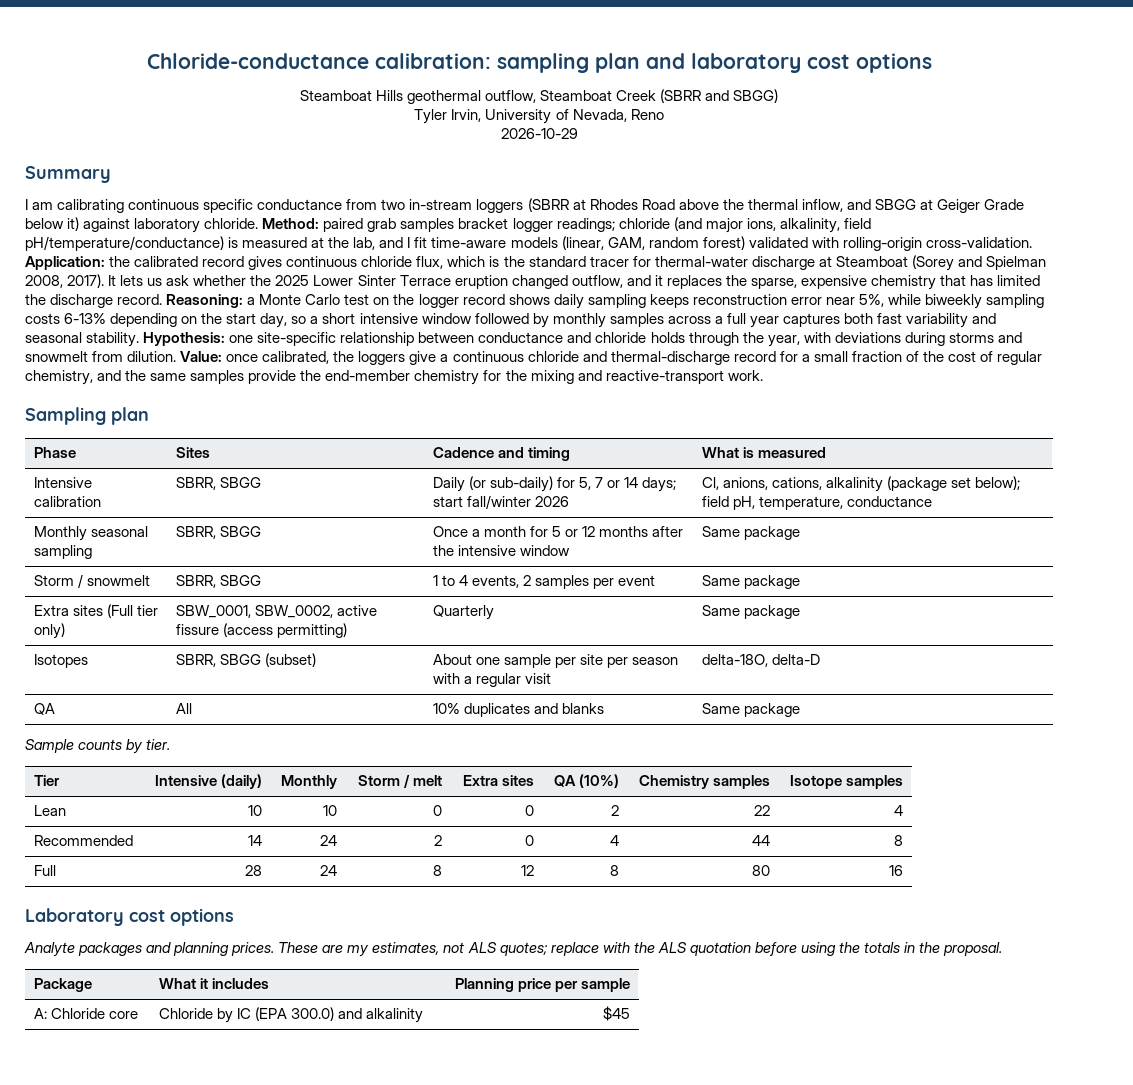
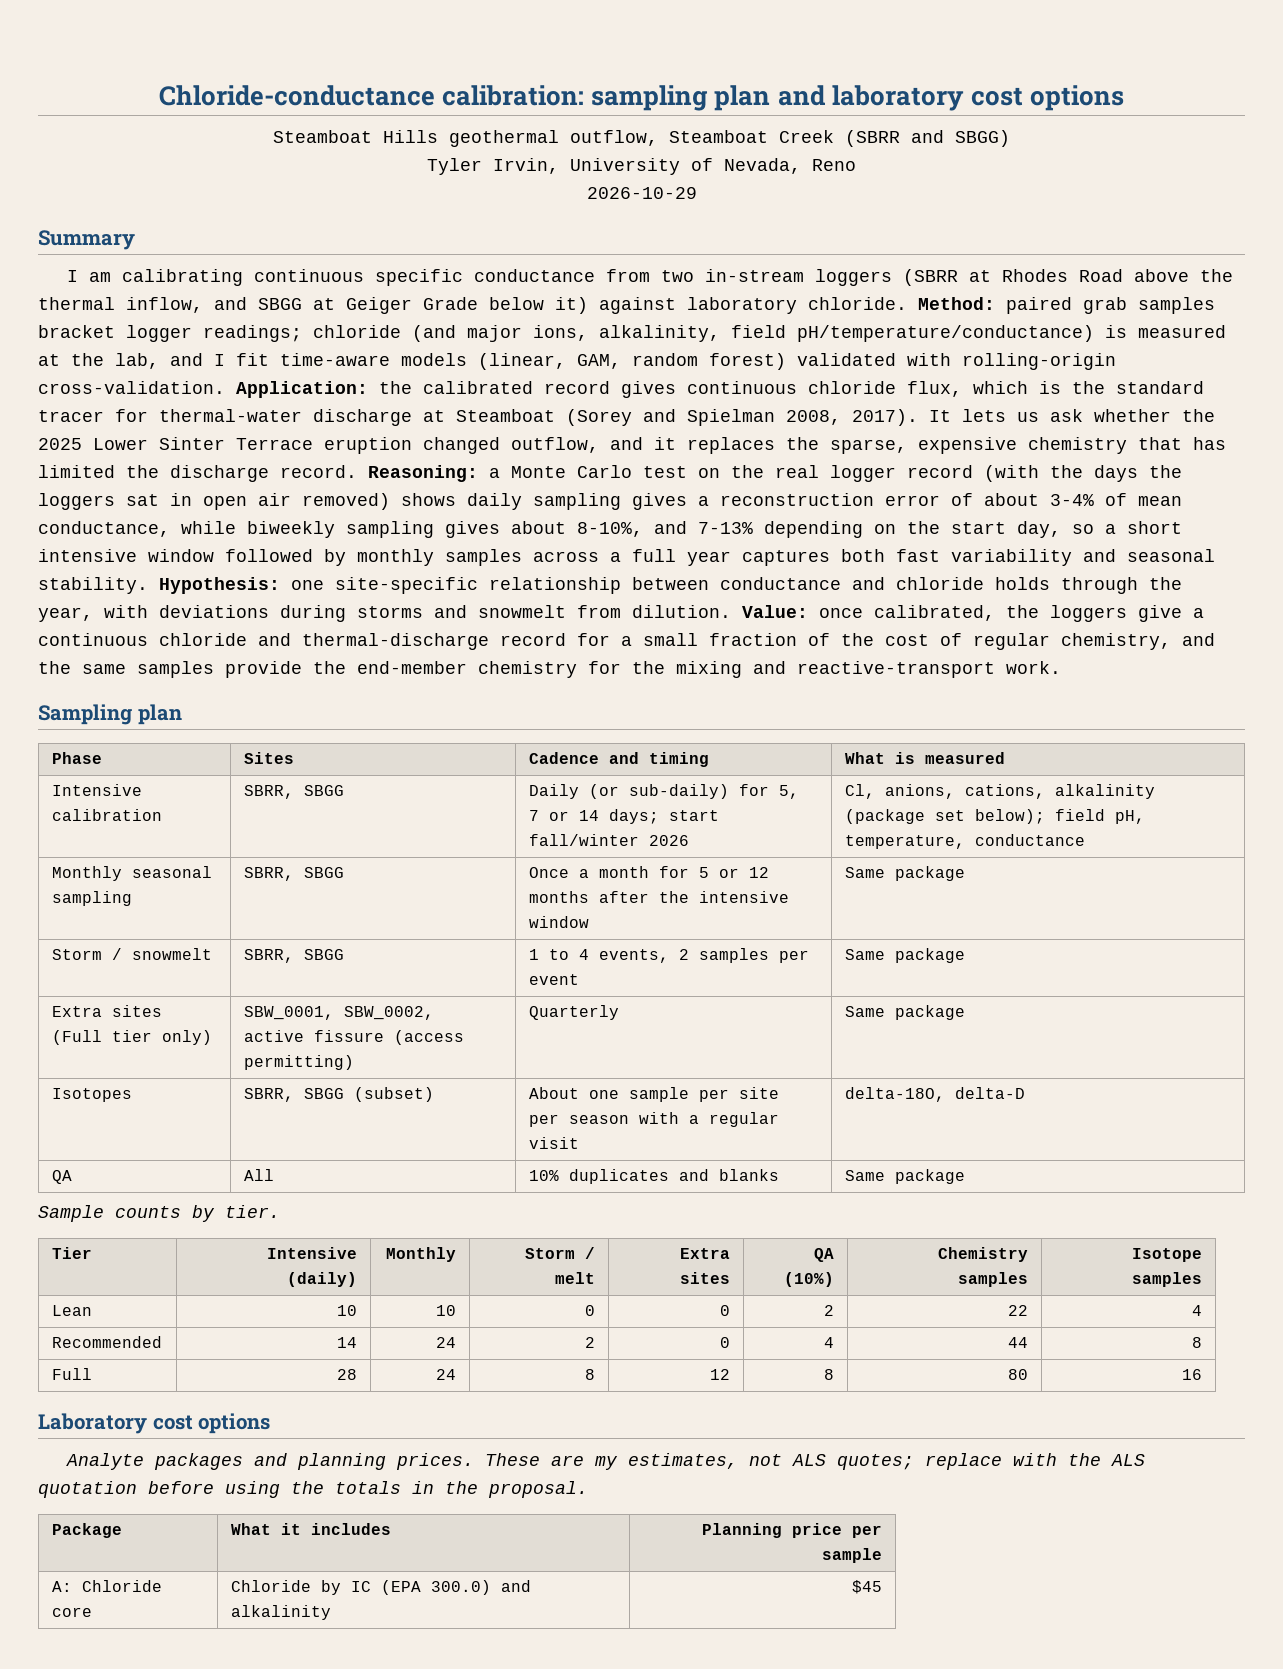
- Reasoning: a Monte Carlo test on the logger record shows daily sampling keeps reconstruction error near 5%, while biweekly sampling costs 6-13% depending on the start day, so a short intensive window followed by monthly samples across a full year captures both fast variability and seasonal stability.
+ Reasoning: a Monte Carlo test on the real logger record (with the days the loggers sat in open air removed) shows daily sampling gives a reconstruction error of about 3-4% of mean conductance, while biweekly sampling gives about 8-10%, and 7-13% depending on the start day, so a short intensive window followed by monthly samples across a full year captures both fast variability and seasonal stability.

